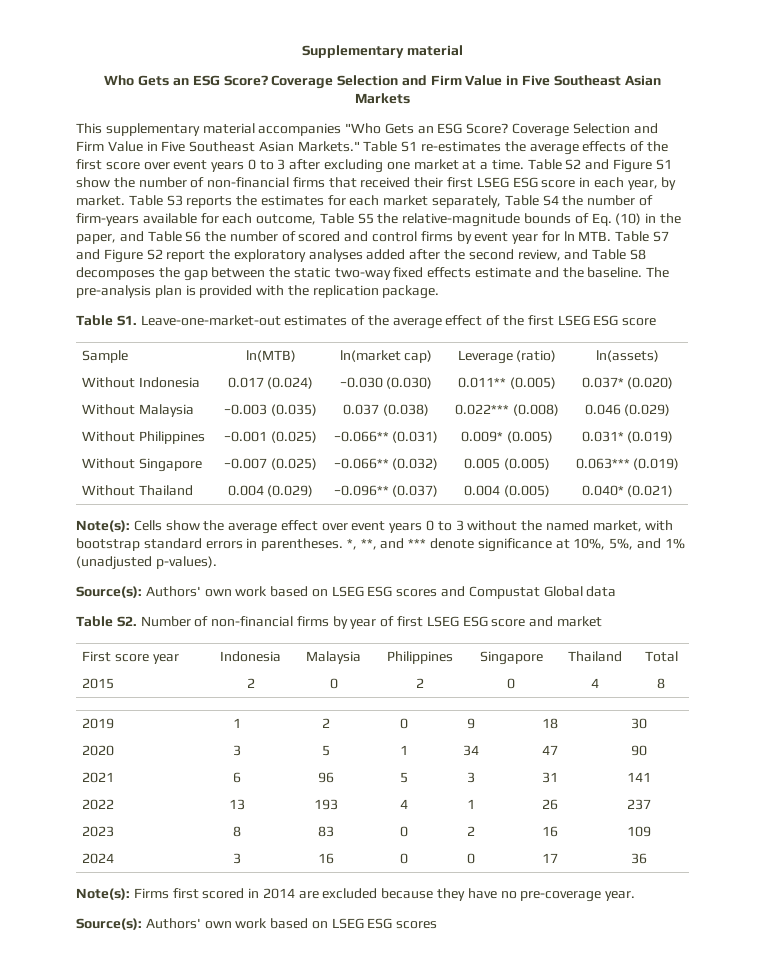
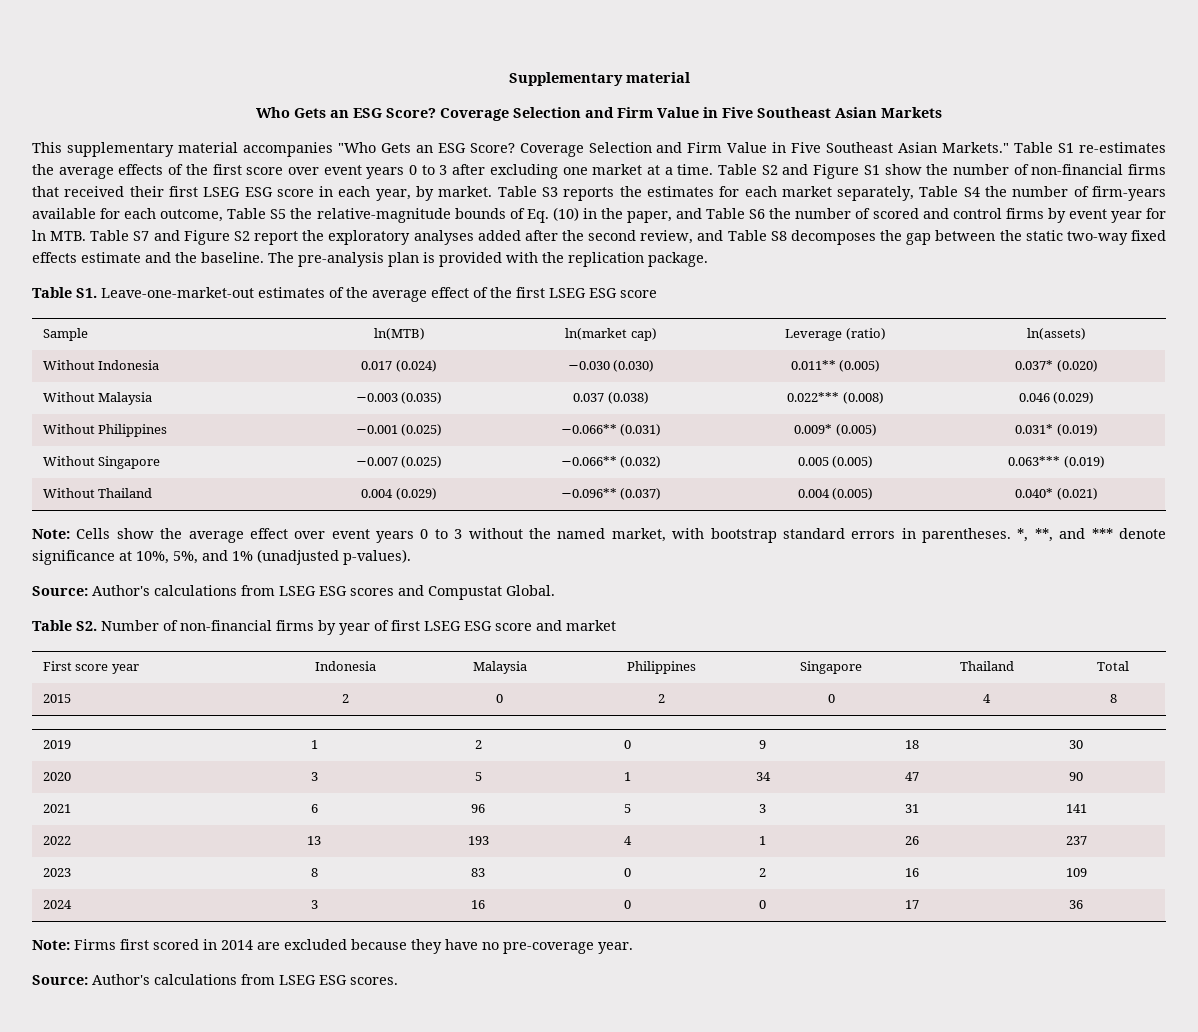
- Note(s): Cells show the average effect over event years 0 to 3 without the named market, with bootstrap standard errors in parentheses.
+ Note: Cells show the average effect over event years 0 to 3 without the named market, with bootstrap standard errors in parentheses.
- Source(s): Authors' own work based on LSEG ESG scores and Compustat Global data
+ Source: Author's calculations from LSEG ESG scores and Compustat Global.
- Note(s): Firms first scored in 2014 are excluded because they have no pre-coverage year.
- Source(s): Authors' own work based on LSEG ESG scores
+ Note: Firms first scored in 2014 are excluded because they have no pre-coverage year.
+ Source: Author's calculations from LSEG ESG scores.

